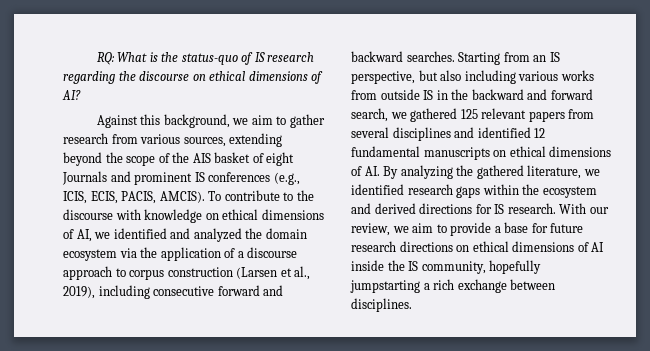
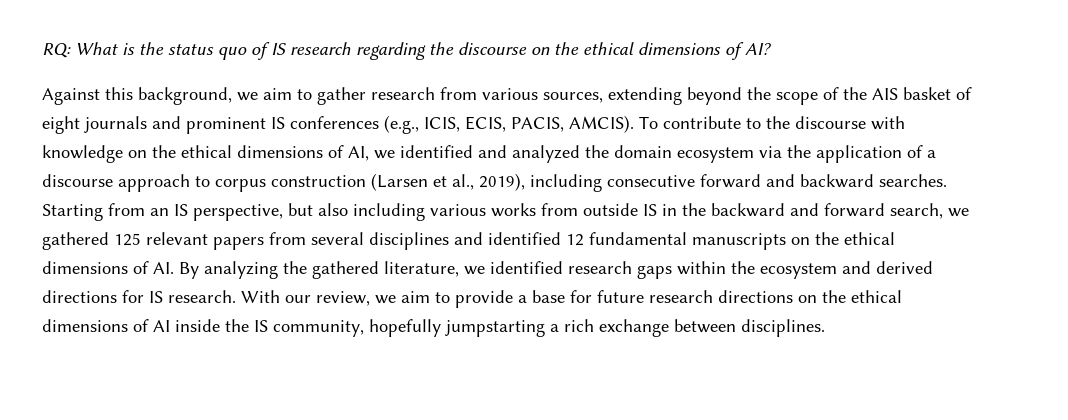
- RQ: What is the status-quo of IS research regarding the discourse on ethical dimensions of AI?
+ RQ: What is the status quo of IS research regarding the discourse on the ethical dimensions of AI?
- Against this background, we aim to gather research from various sources, extending beyond the scope of the AIS basket of eight Journals and prominent IS conferences (e.g., ICIS, ECIS, PACIS, AMCIS).
+ Against this background, we aim to gather research from various sources, extending beyond the scope of the AIS basket of eight journals and prominent IS conferences (e.g., ICIS, ECIS, PACIS, AMCIS).
- To contribute to the discourse with knowledge on ethical dimensions of AI, we identified and analyzed the domain ecosystem via the application of a discourse approach to corpus construction (Larsen et al., 2019), including consecutive forward and backward searches.
+ To contribute to the discourse with knowledge on the ethical dimensions of AI, we identified and analyzed the domain ecosystem via the application of a discourse approach to corpus construction (Larsen et al., 2019), including consecutive forward and backward searches.
- Starting from an IS perspective, but also including various works from outside IS in the backward and forward search, we gathered 125 relevant papers from several disciplines and identified 12 fundamental manuscripts on ethical dimensions of AI. By analyzing the gathered literature, we identified research gaps within the ecosystem and derived directions for IS research.
+ Starting from an IS perspective, but also including various works from outside IS in the backward and forward search, we gathered 125 relevant papers from several disciplines and identified 12 fundamental manuscripts on the ethical dimensions of AI. By analyzing the gathered literature, we identified research gaps within the ecosystem and derived directions for IS research.
- With our review, we aim to provide a base for future research directions on ethical dimensions of AI inside the IS community, hopefully jumpstarting a rich exchange between disciplines.
+ With our review, we aim to provide a base for future research directions on the ethical dimensions of AI inside the IS community, hopefully jumpstarting a rich exchange between disciplines.

